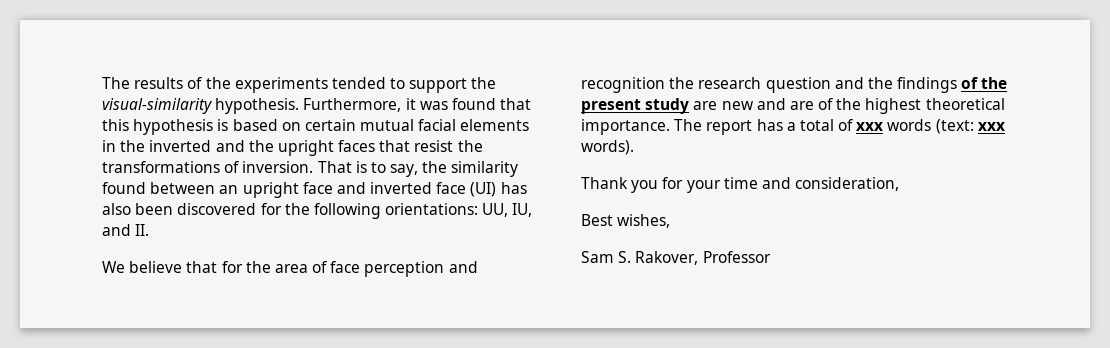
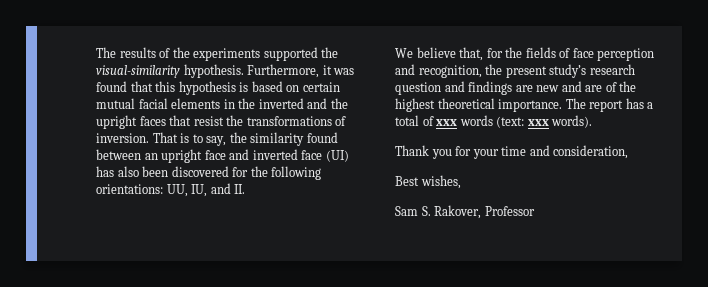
- The results of the experiments tended to support the visual-similarity hypothesis.
+ The results of the experiments supported the visual-similarity hypothesis.
- We believe that for the area of face perception and recognition the research question and the findings of the present study are new and are of the highest theoretical importance.
+ We believe that, for the fields of face perception and recognition, the present study’s research question and findings are new and are of the highest theoretical importance.

